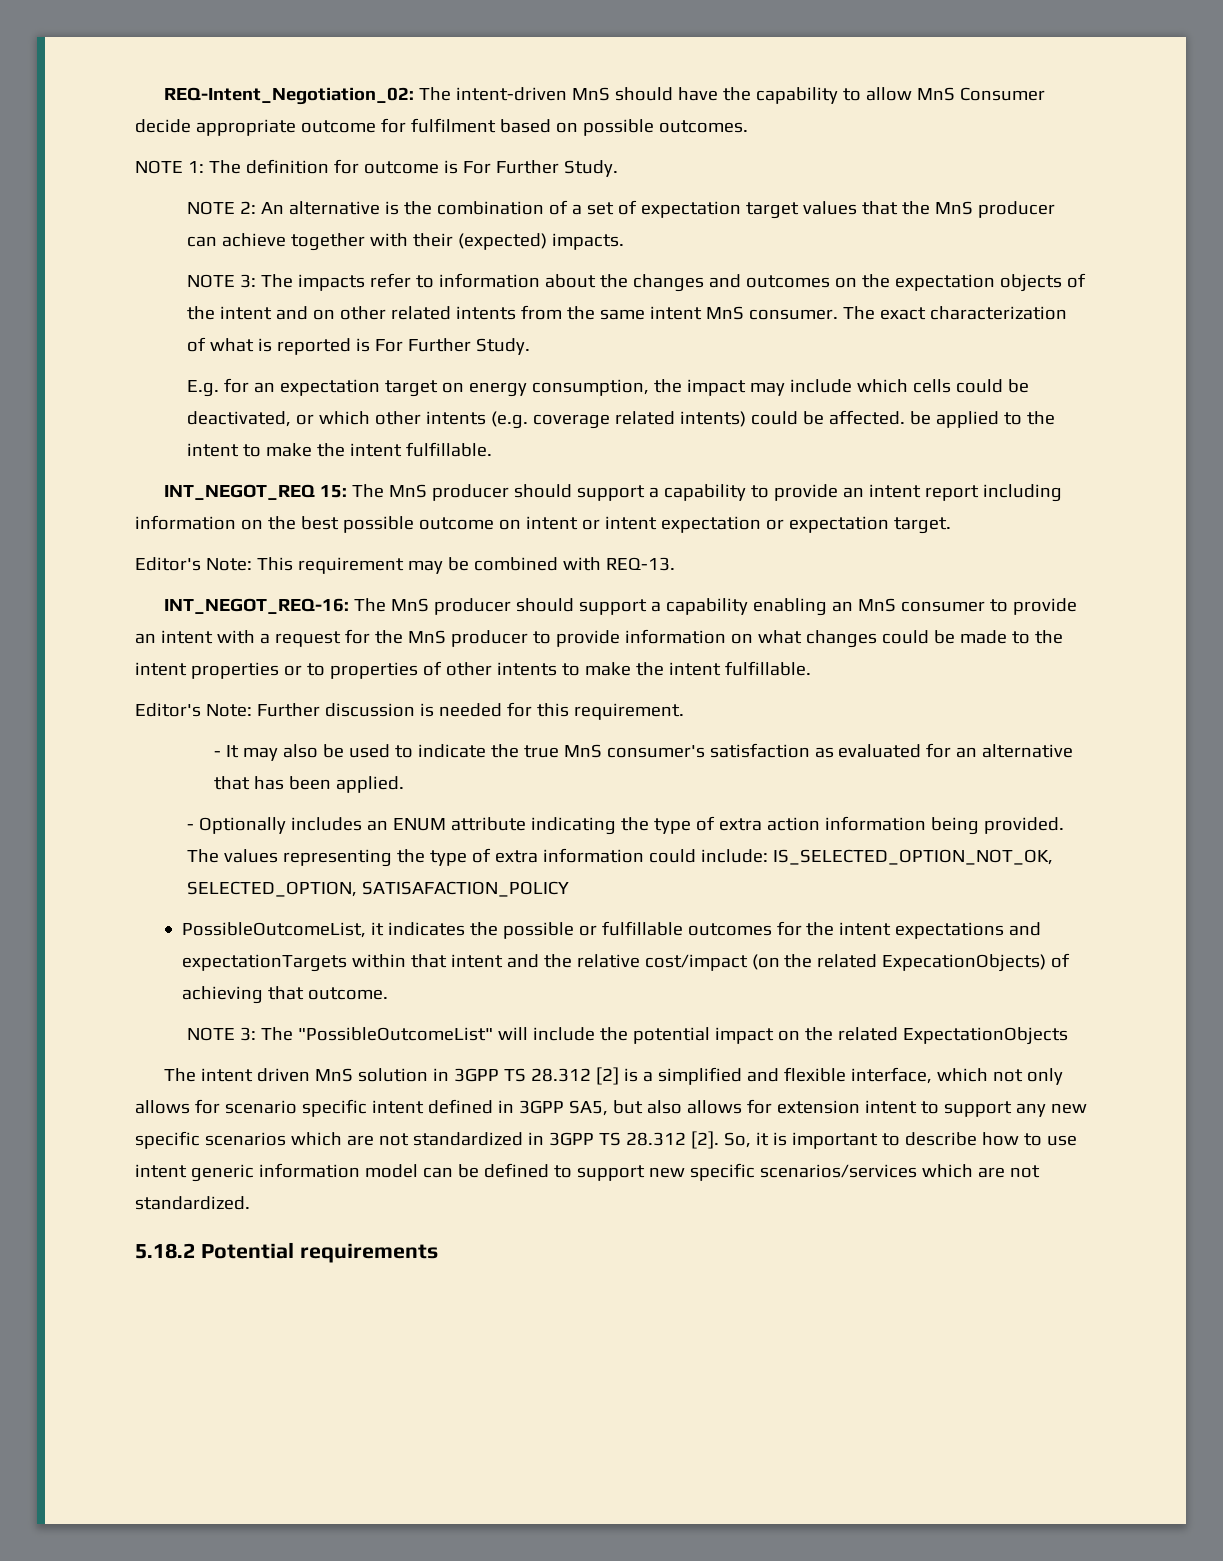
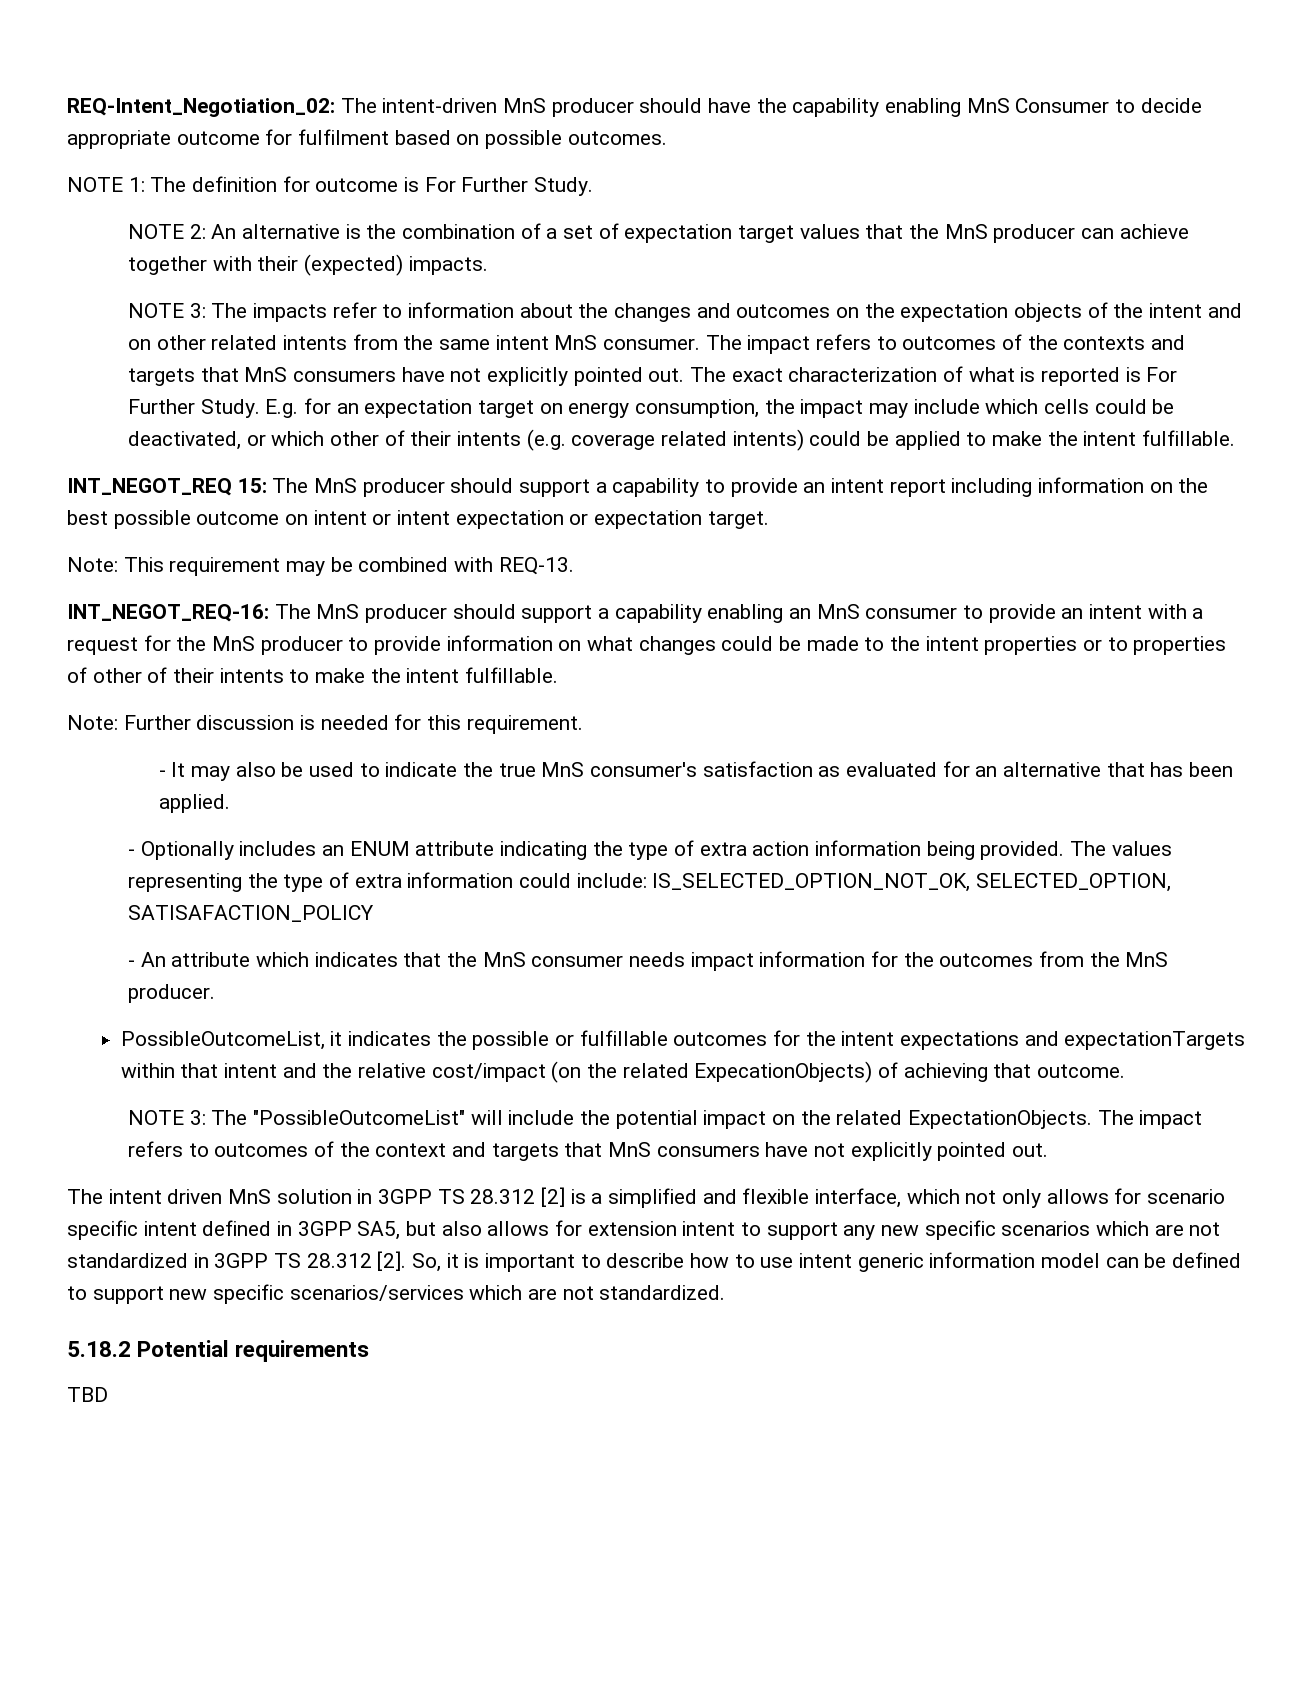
- REQ-Intent_Negotiation_02: The intent-driven MnS should have the capability to allow MnS Consumer decide appropriate outcome for fulfilment based on possible outcomes.
+ REQ-Intent_Negotiation_02: The intent-driven MnS producer should have the capability enabling MnS Consumer to decide appropriate outcome for fulfilment based on possible outcomes.
- The exact characterization of what is reported is For Further Study.
- E.g. for an expectation target on energy consumption, the impact may include which cells could be deactivated, or which other intents (e.g. coverage related intents) could be affected. be applied to the intent to make the intent fulfillable.
+ The impact refers to outcomes of the contexts and targets that MnS consumers have not explicitly pointed out. The exact characterization of what is reported is For Further Study. E.g. for an expectation target on energy consumption, the impact may include which cells could be deactivated, or which other of their intents (e.g. coverage related intents) could be applied to make the intent fulfillable.
- Editor's Note: This requirement may be combined with REQ-13.
+ Note: This requirement may be combined with REQ-13.
- INT_NEGOT_REQ-16: The MnS producer should support a capability enabling an MnS consumer to provide an intent with a request for the MnS producer to provide information on what changes could be made to the intent properties or to properties of other intents to make the intent fulfillable.
+ INT_NEGOT_REQ-16: The MnS producer should support a capability enabling an MnS consumer to provide an intent with a request for the MnS producer to provide information on what changes could be made to the intent properties or to properties of other of their intents to make the intent fulfillable.
- Editor's Note: Further discussion is needed for this requirement.
+ Note: Further discussion is needed for this requirement.
+ - An attribute which indicates that the MnS consumer needs impact information for the outcomes from the MnS producer.
- NOTE 3: The "PossibleOutcomeList" will include the potential impact on the related ExpectationObjects
+ NOTE 3: The "PossibleOutcomeList" will include the potential impact on the related ExpectationObjects. The impact refers to outcomes of the context and targets that MnS consumers have not explicitly pointed out.
+ TBD

